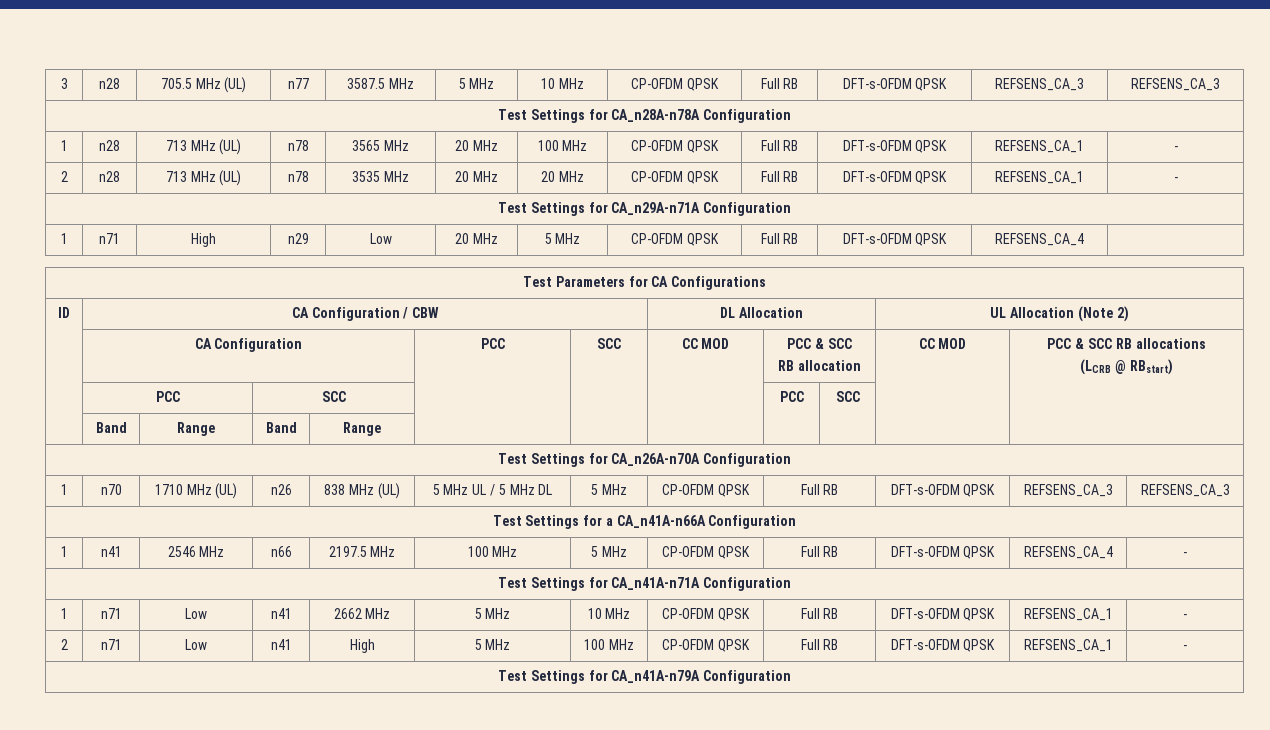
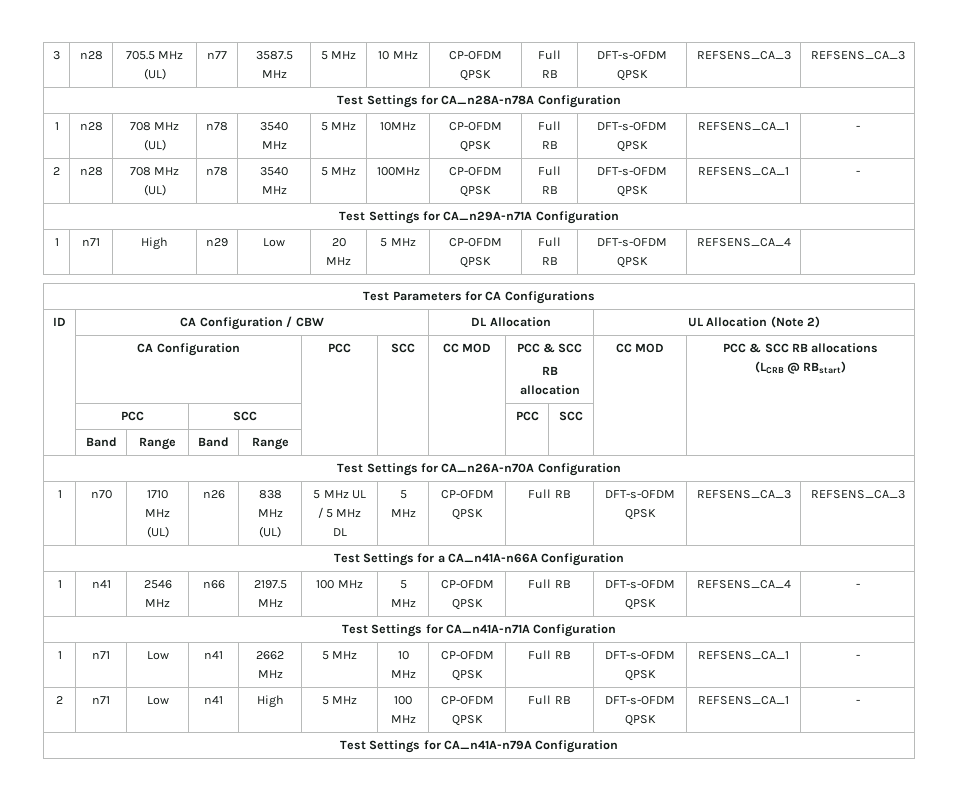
- 1 | n28 | 713 MHz (UL) | n78 | 3565 MHz | 20 MHz | 100 MHz | CP-OFDM QPSK | Full RB | DFT-s-OFDM QPSK | REFSENS_CA_1 | -
+ 1 | n28 | 708 MHz (UL) | n78 | 3540 MHz | 5 MHz | 10MHz | CP-OFDM QPSK | Full RB | DFT-s-OFDM QPSK | REFSENS_CA_1 | -
- 2 | n28 | 713 MHz (UL) | n78 | 3535 MHz | 20 MHz | 20 MHz | CP-OFDM QPSK | Full RB | DFT-s-OFDM QPSK | REFSENS_CA_1 | -
+ 2 | n28 | 708 MHz (UL) | n78 | 3540 MHz | 5 MHz | 100MHz | CP-OFDM QPSK | Full RB | DFT-s-OFDM QPSK | REFSENS_CA_1 | -

